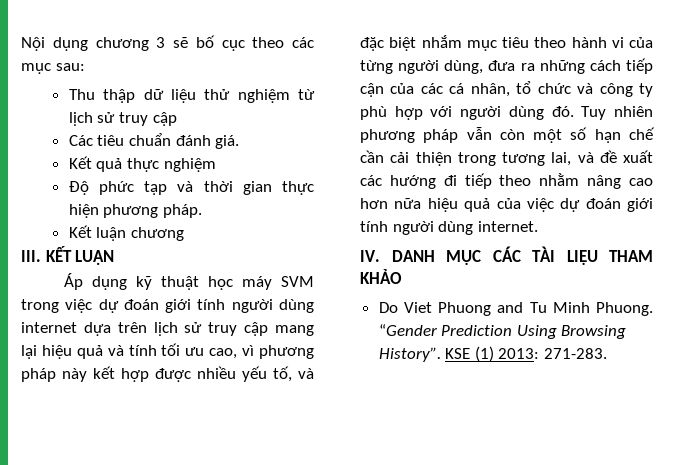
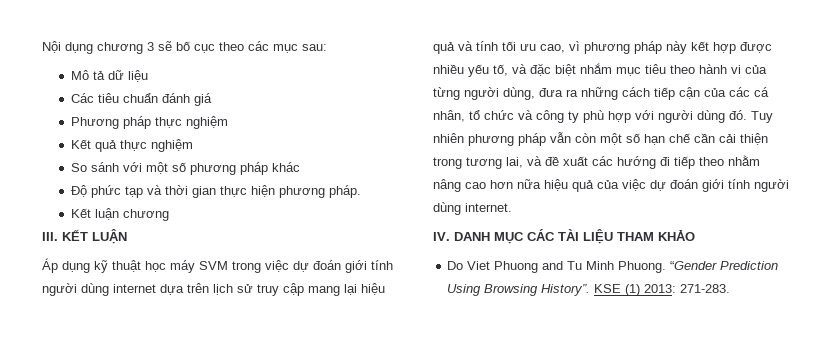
- Thu thập dữ liệu thử nghiệm từ lịch sử truy cập
+ Mô tả dữ liệu
- Các tiêu chuẩn đánh giá.
+ Các tiêu chuẩn đánh giá
+ Phương pháp thực nghiệm
+ So sánh với một số phương pháp khác

